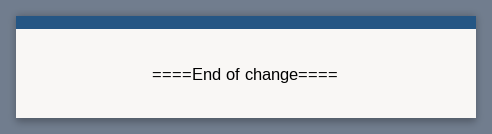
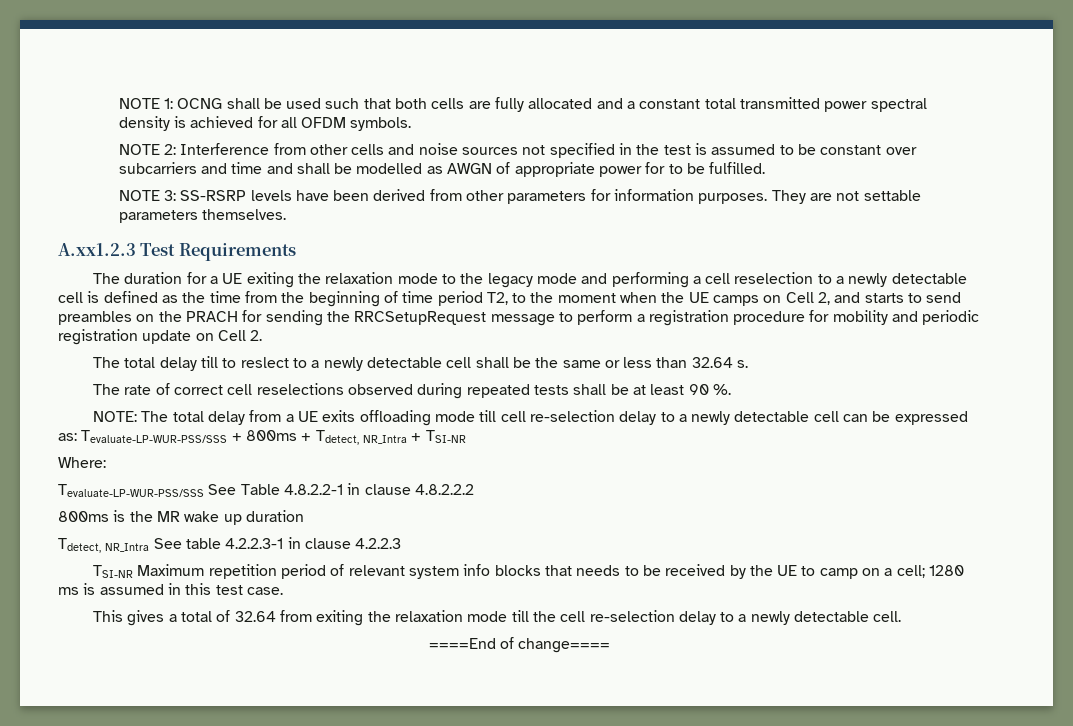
+ NOTE 1: OCNG shall be used such that both cells are fully allocated and a constant total transmitted power spectral density is achieved for all OFDM symbols.
+ NOTE 2: Interference from other cells and noise sources not specified in the test is assumed to be constant over subcarriers and time and shall be modelled as AWGN of appropriate power for to be fulfilled.
+ NOTE 3: SS-RSRP levels have been derived from other parameters for information purposes. They are not settable parameters themselves.
+ A.xx1.2.3 Test Requirements
+ The duration for a UE exiting the relaxation mode to the legacy mode and performing a cell reselection to a newly detectable cell is defined as the time from the beginning of time period T2, to the moment when the UE camps on Cell 2, and starts to send preambles on the PRACH for sending the RRCSetupRequest message to perform a registration procedure for mobility and periodic registration update on Cell 2.
+ The total delay till to reslect to a newly detectable cell shall be the same or less than 32.64 s.
+ The rate of correct cell reselections observed during repeated tests shall be at least 90 %.
+ NOTE: The total delay from a UE exits offloading mode till cell re-selection delay to a newly detectable cell can be expressed as: Tevaluate-LP-WUR-PSS/SSS + 800ms + Tdetect, NR_Intra + TSI-NR
+ Where:
+ Tevaluate-LP-WUR-PSS/SSS See Table 4.8.2.2-1 in clause 4.8.2.2.2
+ 800ms is the MR wake up duration
+ Tdetect, NR_Intra See table 4.2.2.3-1 in clause 4.2.2.3
+ TSI-NR Maximum repetition period of relevant system info blocks that needs to be received by the UE to camp on a cell; 1280 ms is assumed in this test case.
+ This gives a total of 32.64 from exiting the relaxation mode till the cell re-selection delay to a newly detectable cell.

